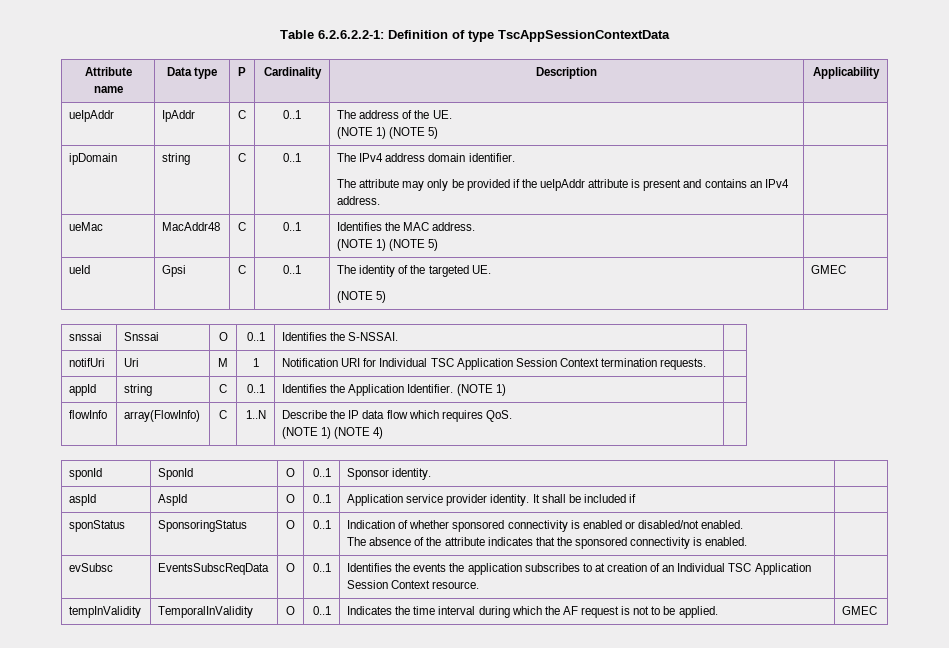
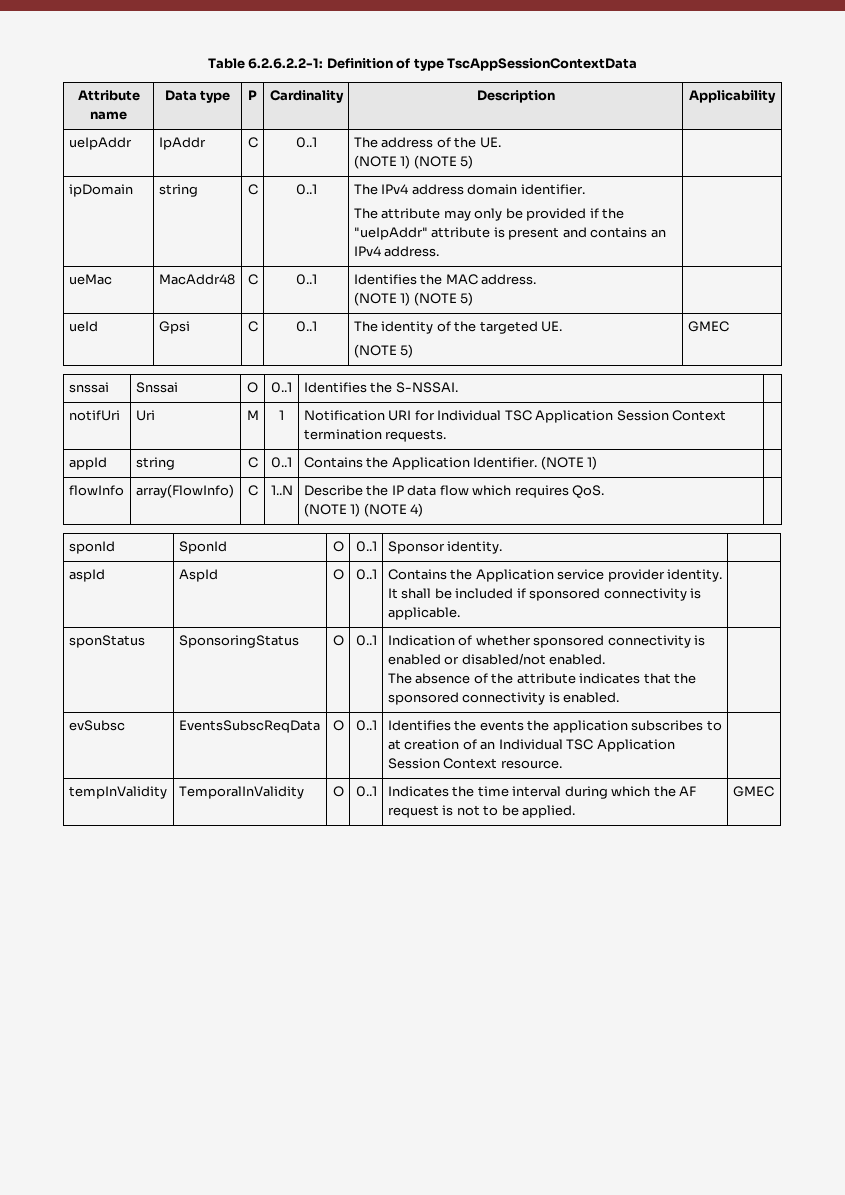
  ipDomain | string | C | 0..1 | The IPv4 address domain identifier.
- The attribute may only be provided if the ueIpAddr attribute is present and contains an IPv4 address. |
+ The attribute may only be provided if the "ueIpAddr" attribute is present and contains an IPv4 address. |
- appId | string | C | 0..1 | Identifies the Application Identifier. (NOTE 1) |
+ appId | string | C | 0..1 | Contains the Application Identifier. (NOTE 1) |
- aspId | AspId | O | 0..1 | Application service provider identity. It shall be included if |
+ aspId | AspId | O | 0..1 | Contains the Application service provider identity. It shall be included if sponsored connectivity is applicable. |

